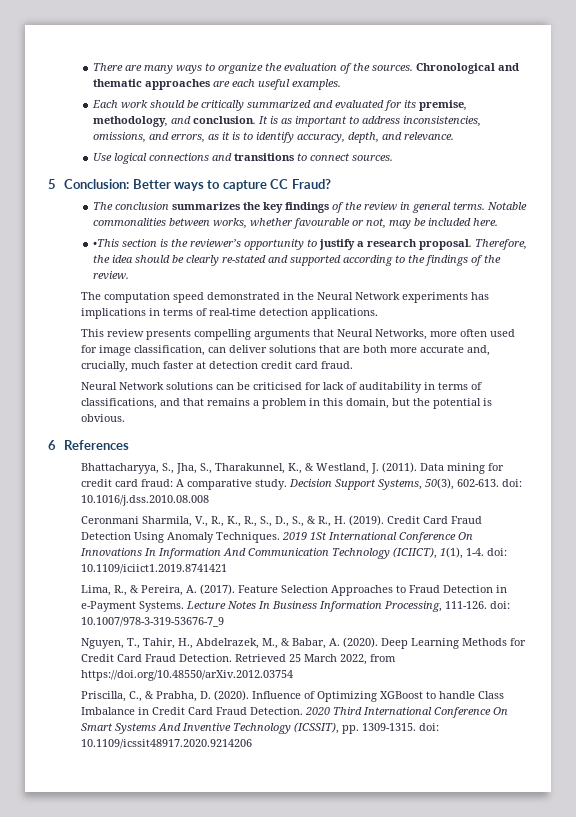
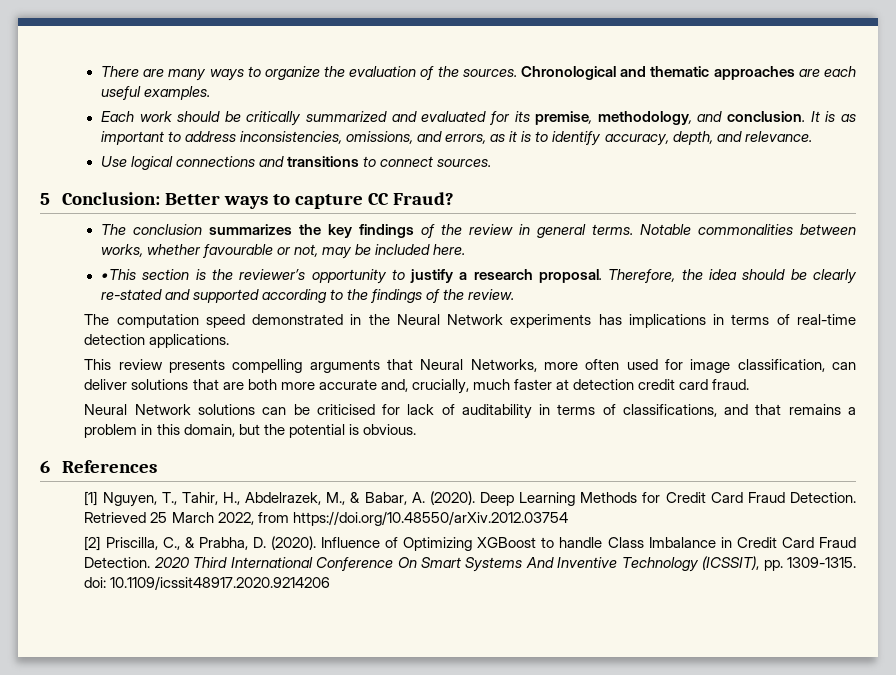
- Bhattacharyya, S., Jha, S., Tharakunnel, K., & Westland, J. (2011). Data mining for credit card fraud: A comparative study. Decision Support Systems, 50(3), 602-613. doi: 10.1016/j.dss.2010.08.008
- Ceronmani Sharmila, V., R., K., R., S., D., S., & R., H. (2019). Credit Card Fraud Detection Using Anomaly Techniques. 2019 1St International Conference On Innovations In Information And Communication Technology (ICIICT), 1(1), 1-4. doi: 10.1109/iciict1.2019.8741421
- Lima, R., & Pereira, A. (2017). Feature Selection Approaches to Fraud Detection in e-Payment Systems. Lecture Notes In Business Information Processing, 111-126. doi: 10.1007/978-3-319-53676-7_9
- Nguyen, T., Tahir, H., Abdelrazek, M., & Babar, A. (2020).
+ [1] Nguyen, T., Tahir, H., Abdelrazek, M., & Babar, A. (2020).
- Priscilla, C., & Prabha, D. (2020).
+ [2] Priscilla, C., & Prabha, D. (2020).

